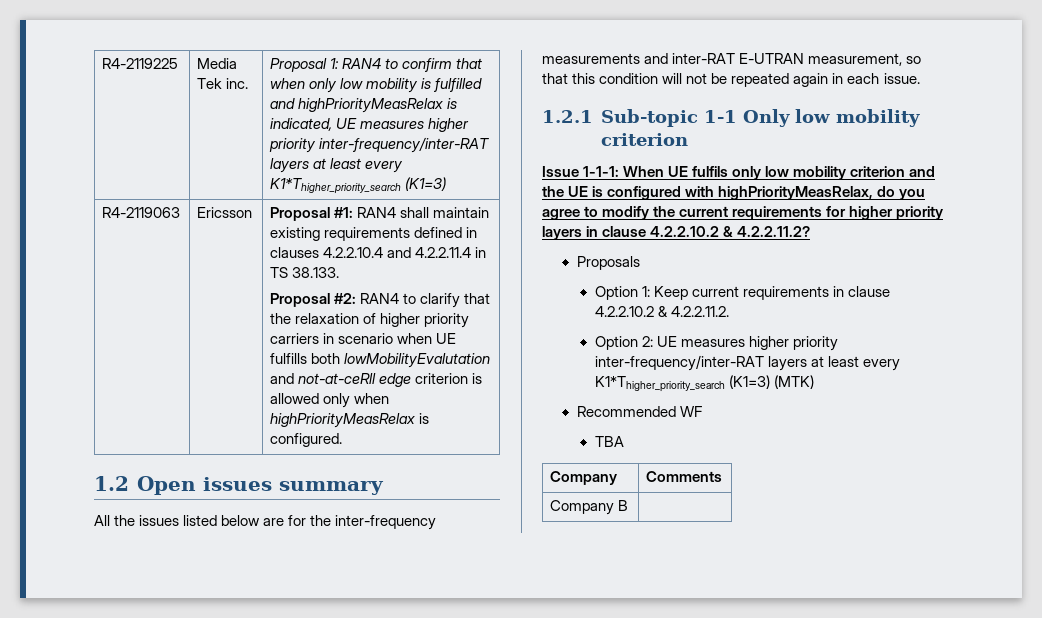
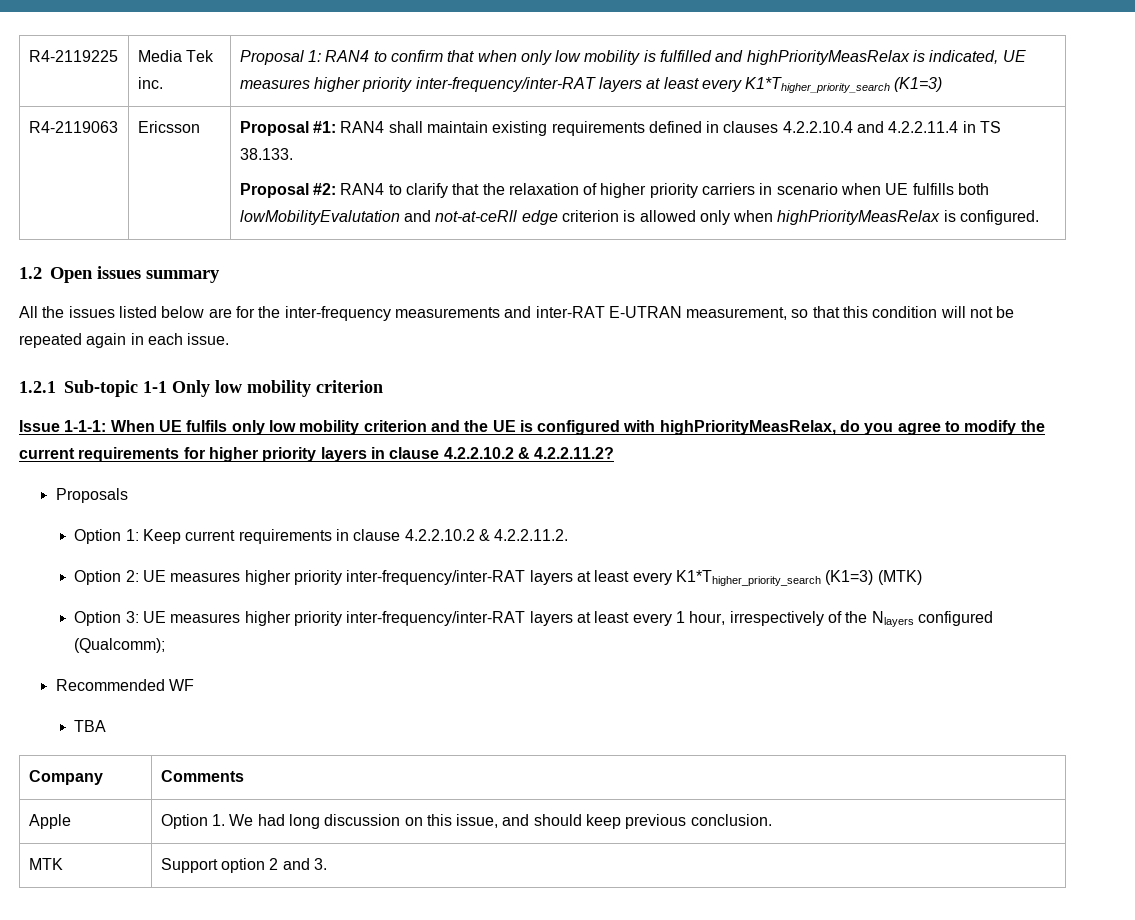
+ Option 3: UE measures higher priority inter-frequency/inter-RAT layers at least every 1 hour, irrespectively of the Nlayers configured (Qualcomm);
- Company B |
+ Apple | Option 1. We had long discussion on this issue, and should keep previous conclusion.
+ MTK | Support option 2 and 3.

